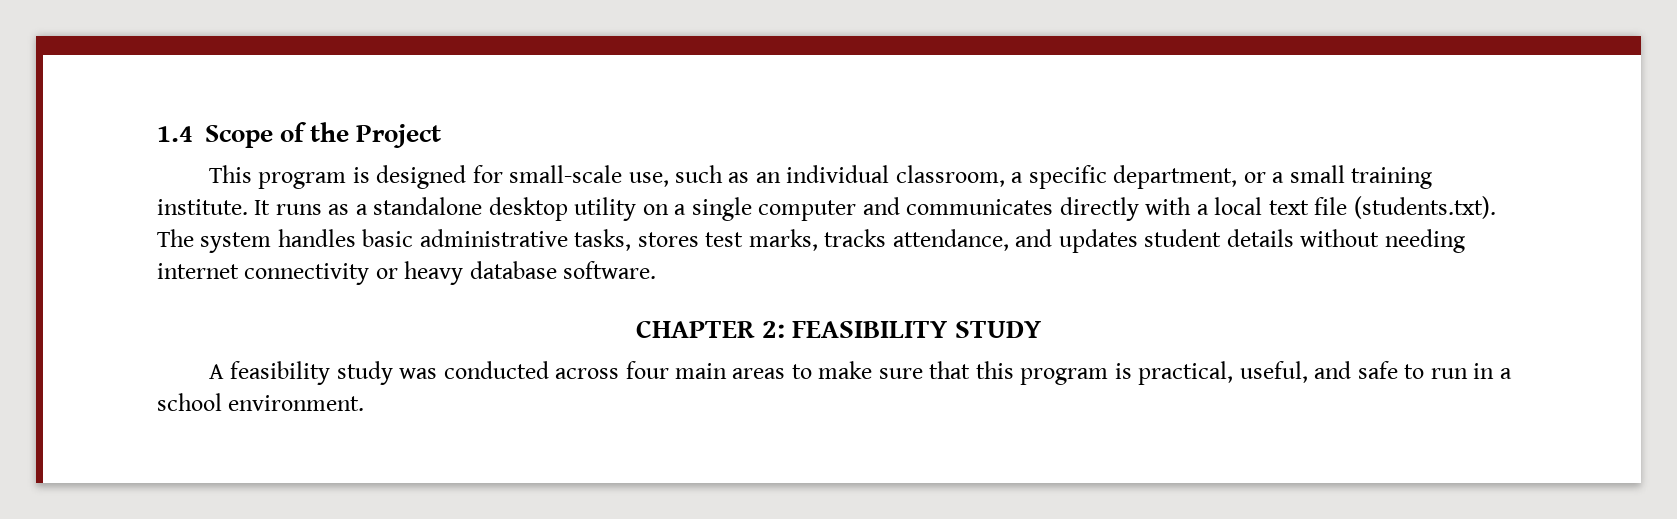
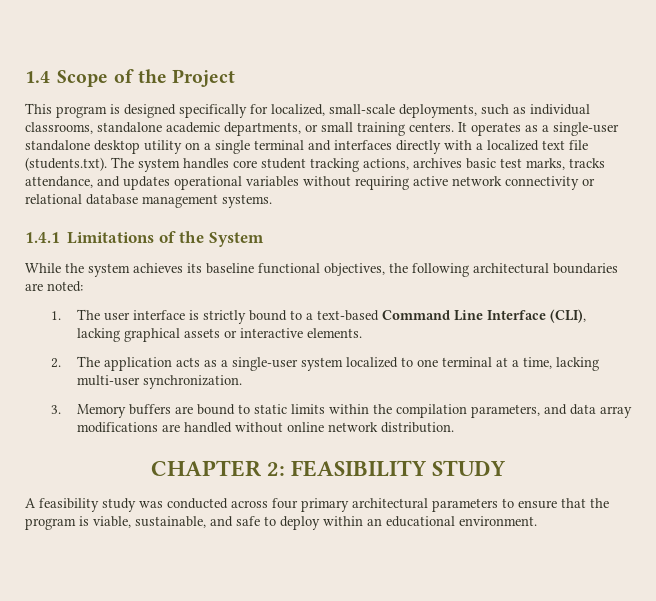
- This program is designed for small-scale use, such as an individual classroom, a specific department, or a small training institute. It runs as a standalone desktop utility on a single computer and communicates directly with a local text file (students.txt). The system handles basic administrative tasks, stores test marks, tracks attendance, and updates student details without needing internet connectivity or heavy database software.
+ This program is designed specifically for localized, small-scale deployments, such as individual classrooms, standalone academic departments, or small training centers. It operates as a single-user standalone desktop utility on a single terminal and interfaces directly with a localized text file (students.txt). The system handles core student tracking actions, archives basic test marks, tracks attendance, and updates operational variables without requiring active network connectivity or relational database management systems.
+ 1.4.1 Limitations of the System
+ While the system achieves its baseline functional objectives, the following architectural boundaries are noted:
+ 1. The user interface is strictly bound to a text-based Command Line Interface (CLI), lacking graphical assets or interactive elements.
+ 2. The application acts as a single-user system localized to one terminal at a time, lacking multi-user synchronization.
+ 3. Memory buffers are bound to static limits within the compilation parameters, and data array modifications are handled without online network distribution.
- A feasibility study was conducted across four main areas to make sure that this program is practical, useful, and safe to run in a school environment.
+ A feasibility study was conducted across four primary architectural parameters to ensure that the program is viable, sustainable, and safe to deploy within an educational environment.

